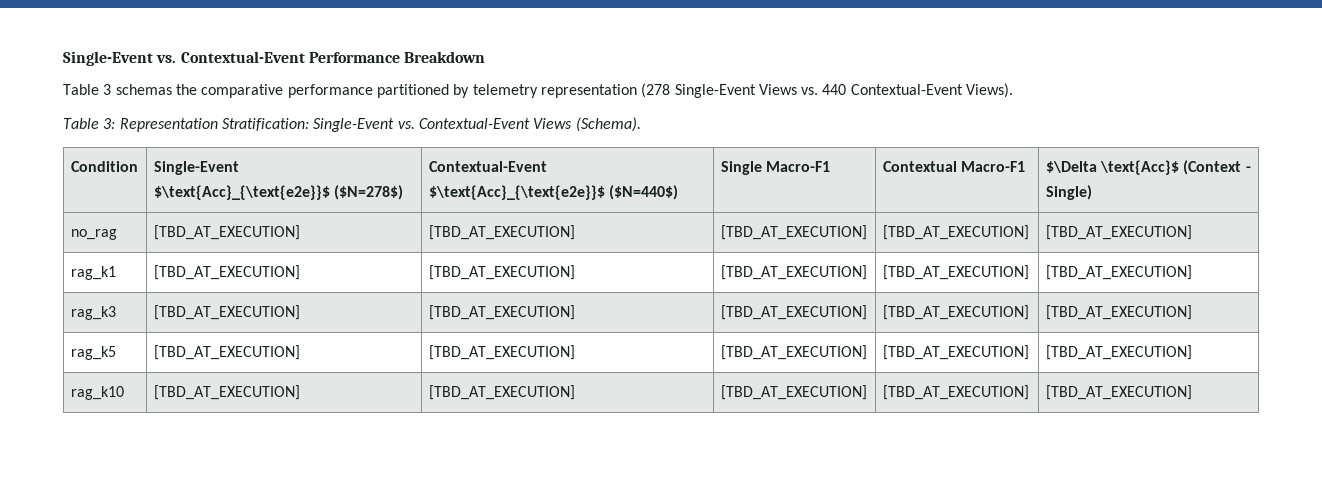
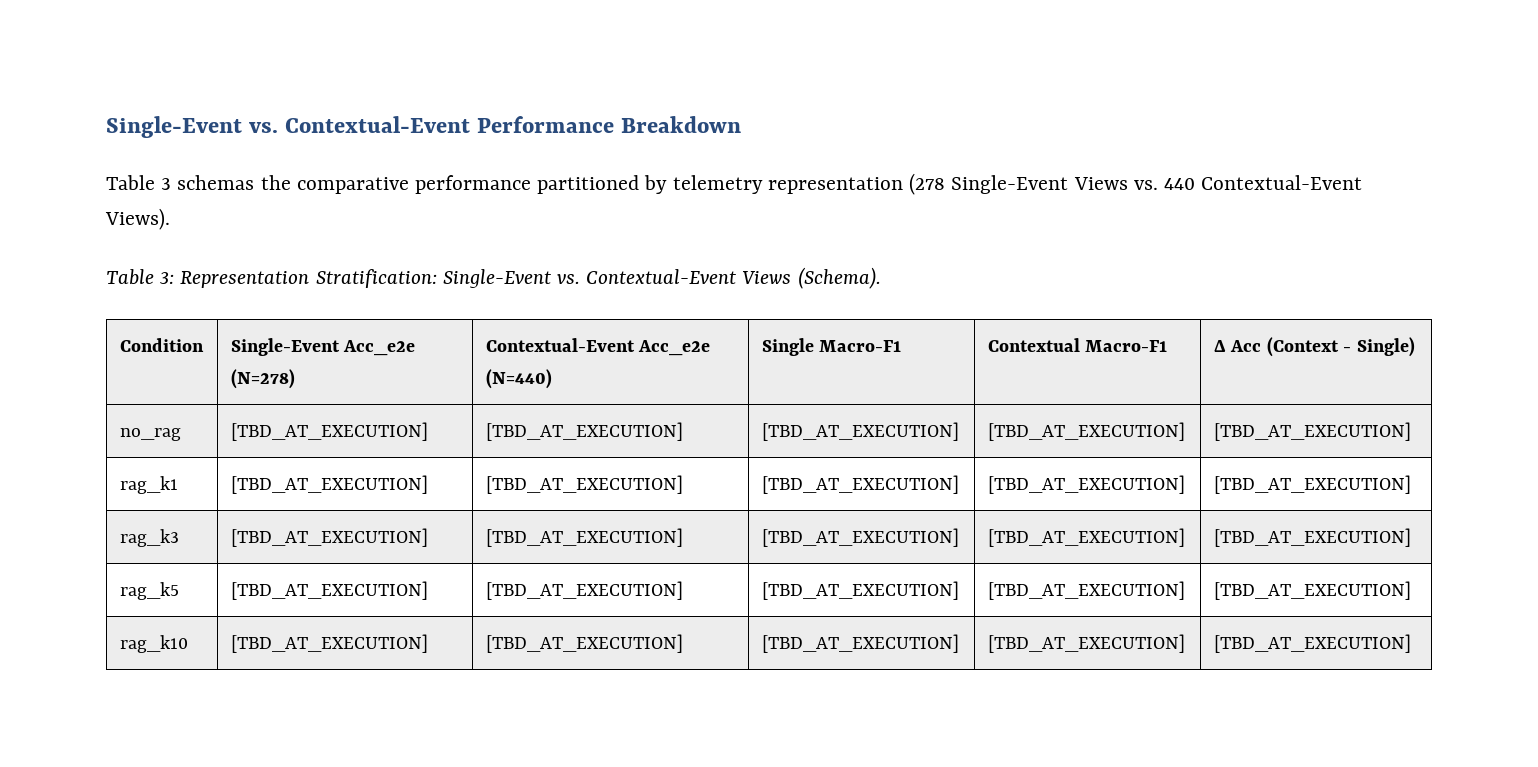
- Condition | Single-Event $\text{Acc}_{\text{e2e}}$ ($N=278$) | Contextual-Event $\text{Acc}_{\text{e2e}}$ ($N=440$) | Single Macro-F1 | Contextual Macro-F1 | $\Delta \text{Acc}$ (Context - Single)
+ Condition | Single-Event Acc_e2e (N=278) | Contextual-Event Acc_e2e (N=440) | Single Macro-F1 | Contextual Macro-F1 | Δ Acc (Context - Single)

